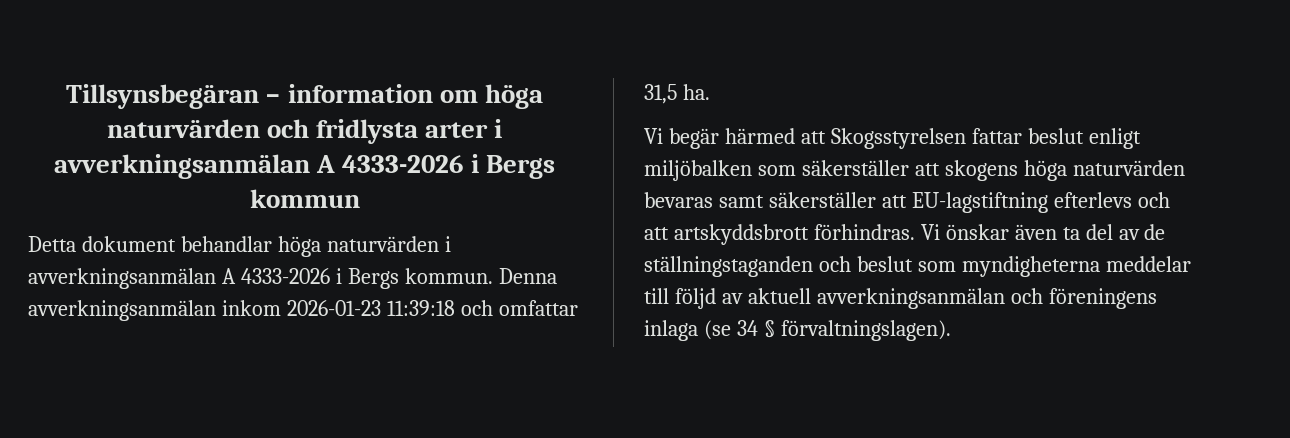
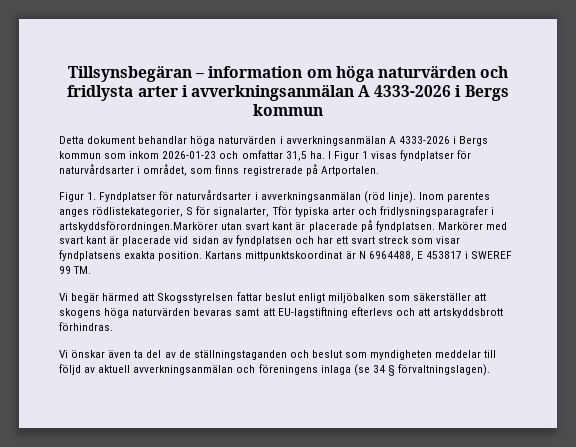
- Detta dokument behandlar höga naturvärden i avverkningsanmälan A 4333-2026 i Bergs kommun. Denna avverkningsanmälan inkom 2026-01-23 11:39:18 och omfattar 31,5 ha.
+ Detta dokument behandlar höga naturvärden i avverkningsanmälan A 4333-2026 i Bergs kommun som inkom 2026-01-23 och omfattar 31,5 ha. I Figur 1 visas fyndplatser för naturvårdsarter i området, som finns registrerade på Artportalen.
+ Figur 1. Fyndplatser för naturvårdsarter i avverkningsanmälan (röd linje). Inom parentes anges rödlistekategorier, S för signalarter, Tför typiska arter och fridlysningsparagrafer i artskyddsförordningen.Markörer utan svart kant är placerade på fyndplatsen. Markörer med svart kant är placerade vid sidan av fyndplatsen och har ett svart streck som visar fyndplatsens exakta position. Kartans mittpunktskoordinat är N 6964488, E 453817 i SWEREF 99 TM.
- Vi begär härmed att Skogsstyrelsen fattar beslut enligt miljöbalken som säkerställer att skogens höga naturvärden bevaras samt säkerställer att EU-lagstiftning efterlevs och att artskyddsbrott förhindras. Vi önskar även ta del av de ställningstaganden och beslut som myndigheterna meddelar till följd av aktuell avverkningsanmälan och föreningens inlaga (se 34 § förvaltningslagen).
+ Vi begär härmed att Skogsstyrelsen fattar beslut enligt miljöbalken som säkerställer att skogens höga naturvärden bevaras samt att EU-lagstiftning efterlevs och att artskyddsbrott förhindras.
+ Vi önskar även ta del av de ställningstaganden och beslut som myndigheten meddelar till följd av aktuell avverkningsanmälan och föreningens inlaga (se 34 § förvaltningslagen).

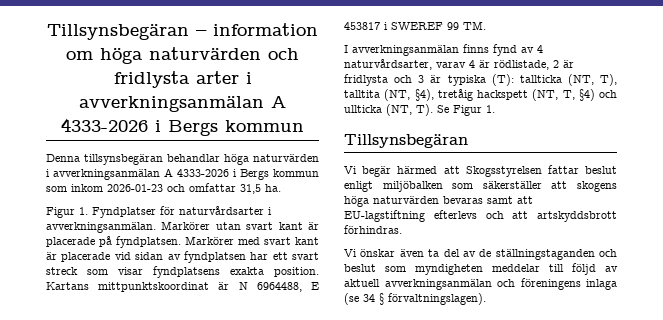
- Detta dokument behandlar höga naturvärden i avverkningsanmälan A 4333-2026 i Bergs kommun som inkom 2026-01-23 och omfattar 31,5 ha. I Figur 1 visas fyndplatser för naturvårdsarter i området, som finns registrerade på Artportalen.
+ Denna tillsynsbegäran behandlar höga naturvärden i avverkningsanmälan A 4333-2026 i Bergs kommun som inkom 2026-01-23 och omfattar 31,5 ha.
- Figur 1. Fyndplatser för naturvårdsarter i avverkningsanmälan (röd linje). Inom parentes anges rödlistekategorier, S för signalarter, Tför typiska arter och fridlysningsparagrafer i artskyddsförordningen.Markörer utan svart kant är placerade på fyndplatsen.
+ Figur 1. Fyndplatser för naturvårdsarter i avverkningsanmälan. Markörer utan svart kant är placerade på fyndplatsen.
- Markörer med svart kant är placerade vid sidan av fyndplatsen och har ett svart streck som visar fyndplatsens exakta position.
+ Markörer med svart kant är placerade vid sidan av fyndplatsen har ett svart streck som visar fyndplatsens exakta position.
+ I avverkningsanmälan finns fynd av 4 naturvårdsarter, varav 4 är rödlistade, 2 är fridlysta och 3 är typiska (T): tallticka (NT, T), talltita (NT, §4), tretåig hackspett (NT, T, §4) och ullticka (NT, T). Se Figur 1.
+ Tillsynsbegäran

